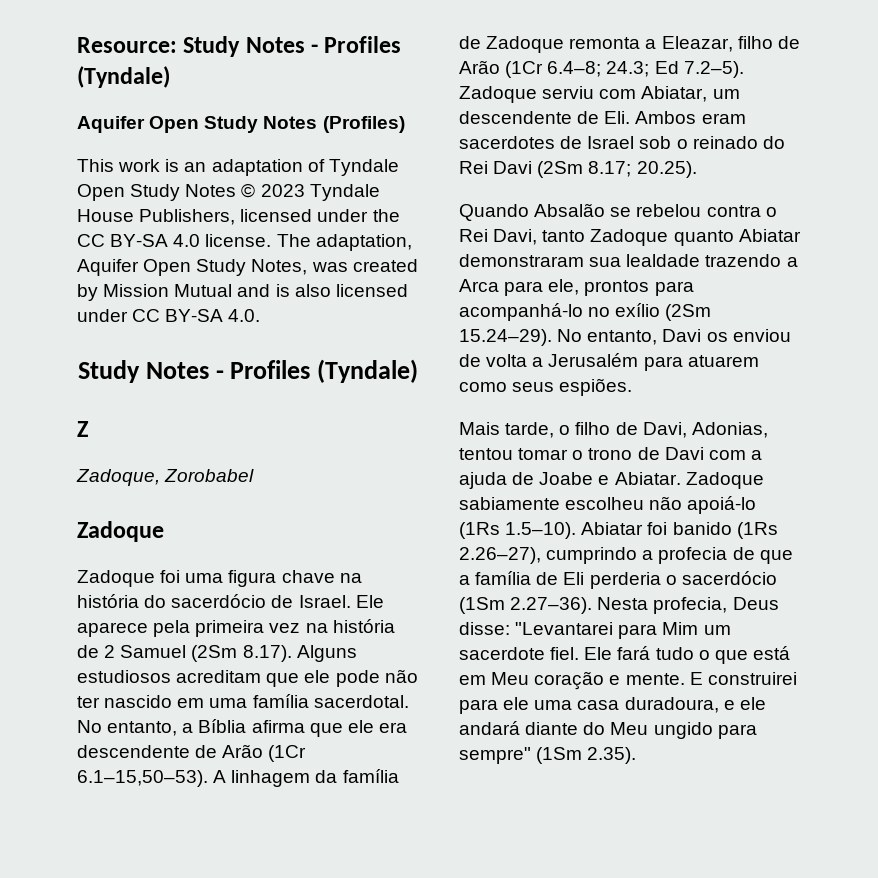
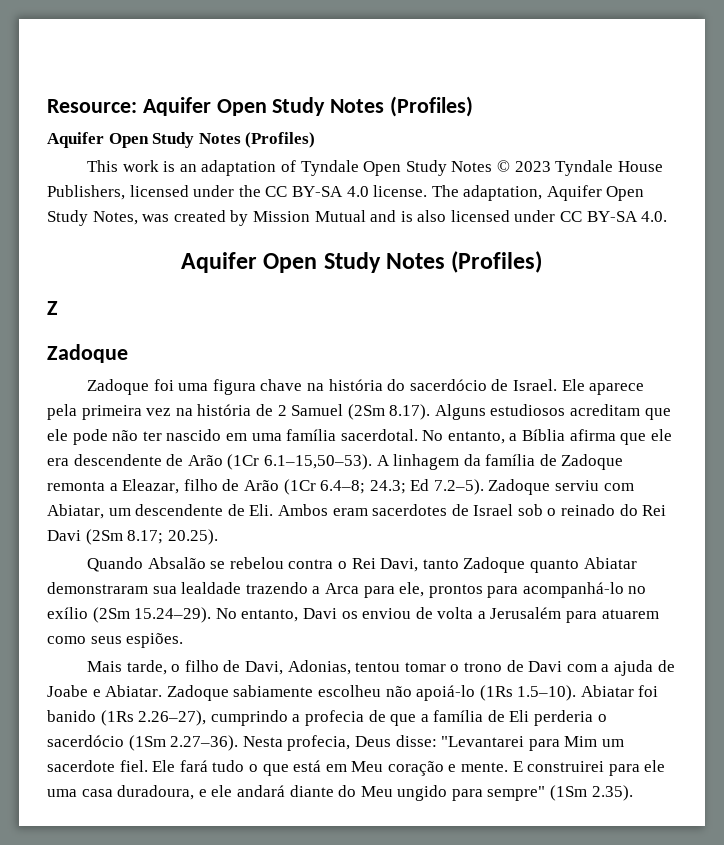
- Resource: Study Notes - Profiles (Tyndale)
+ Resource: Aquifer Open Study Notes (Profiles)
  The adaptation, Aquifer Open Study Notes, was created by Mission Mutual and is also licensed under CC BY-SA 4.0.
- Study Notes - Profiles (Tyndale)
+ Aquifer Open Study Notes (Profiles)
- Zadoque, Zorobabel

